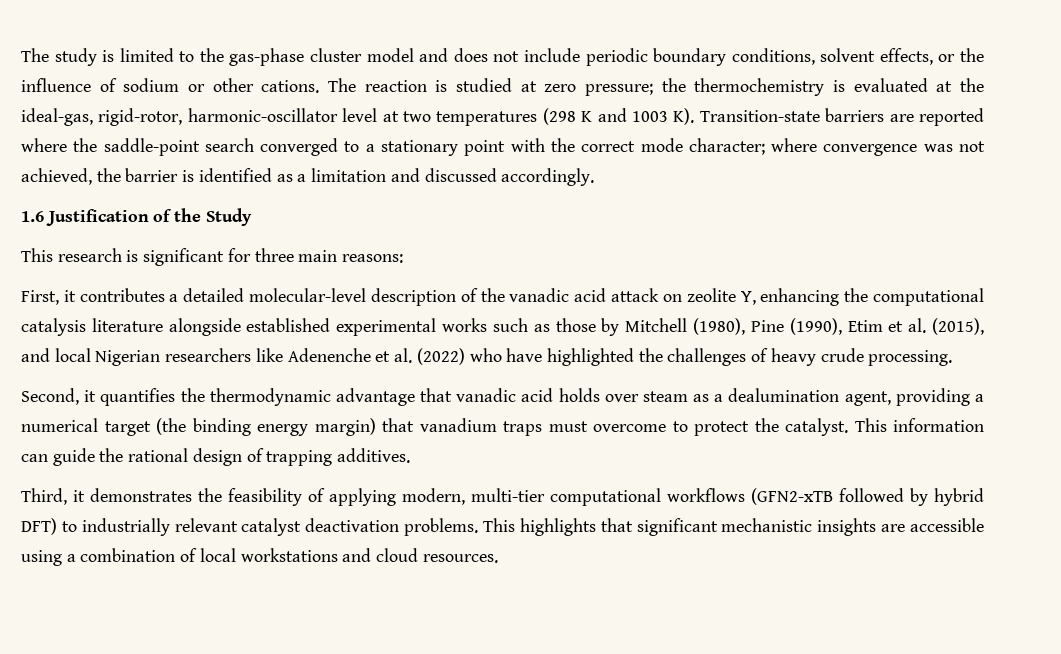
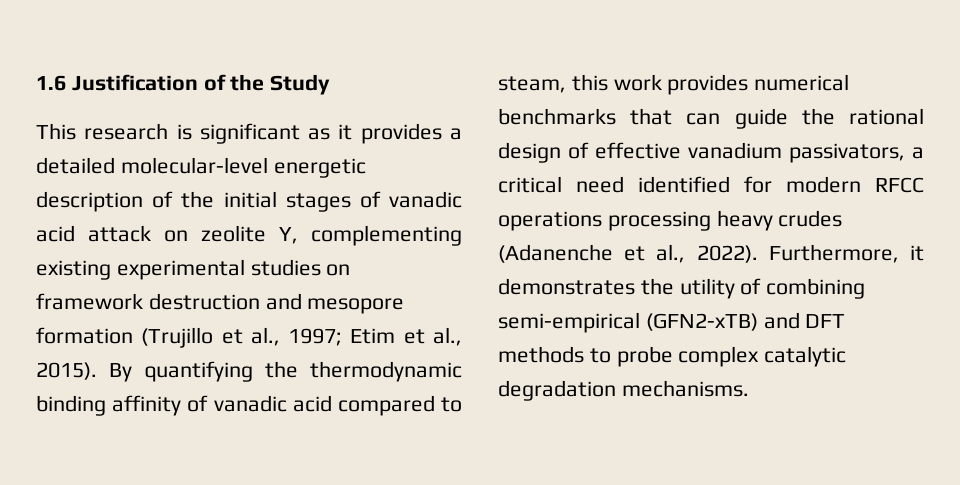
- The study is limited to the gas-phase cluster model and does not include periodic boundary conditions, solvent effects, or the influence of sodium or other cations. The reaction is studied at zero pressure; the thermochemistry is evaluated at the ideal-gas, rigid-rotor, harmonic-oscillator level at two temperatures (298 K and 1003 K). Transition-state barriers are reported where the saddle-point search converged to a stationary point with the correct mode character; where convergence was not achieved, the barrier is identified as a limitation and discussed accordingly.
- This research is significant for three main reasons:
- First, it contributes a detailed molecular-level description of the vanadic acid attack on zeolite Y, enhancing the computational catalysis literature alongside established experimental works such as those by Mitchell (1980), Pine (1990), Etim et al. (2015), and local Nigerian researchers like Adenenche et al. (2022) who have highlighted the challenges of heavy crude processing.
- Second, it quantifies the thermodynamic advantage that vanadic acid holds over steam as a dealumination agent, providing a numerical target (the binding energy margin) that vanadium traps must overcome to protect the catalyst. This information can guide the rational design of trapping additives.
- Third, it demonstrates the feasibility of applying modern, multi-tier computational workflows (GFN2-xTB followed by hybrid DFT) to industrially relevant catalyst deactivation problems. This highlights that significant mechanistic insights are accessible using a combination of local workstations and cloud resources.
+ This research is significant as it provides a detailed molecular-level energetic description of the initial stages of vanadic acid attack on zeolite Y, complementing existing experimental studies on framework destruction and mesopore formation (Trujillo et al., 1997; Etim et al., 2015). By quantifying the thermodynamic binding affinity of vanadic acid compared to steam, this work provides numerical benchmarks that can guide the rational design of effective vanadium passivators, a critical need identified for modern RFCC operations processing heavy crudes (Adanenche et al., 2022). Furthermore, it demonstrates the utility of combining semi-empirical (GFN2-xTB) and DFT methods to probe complex catalytic degradation mechanisms.

